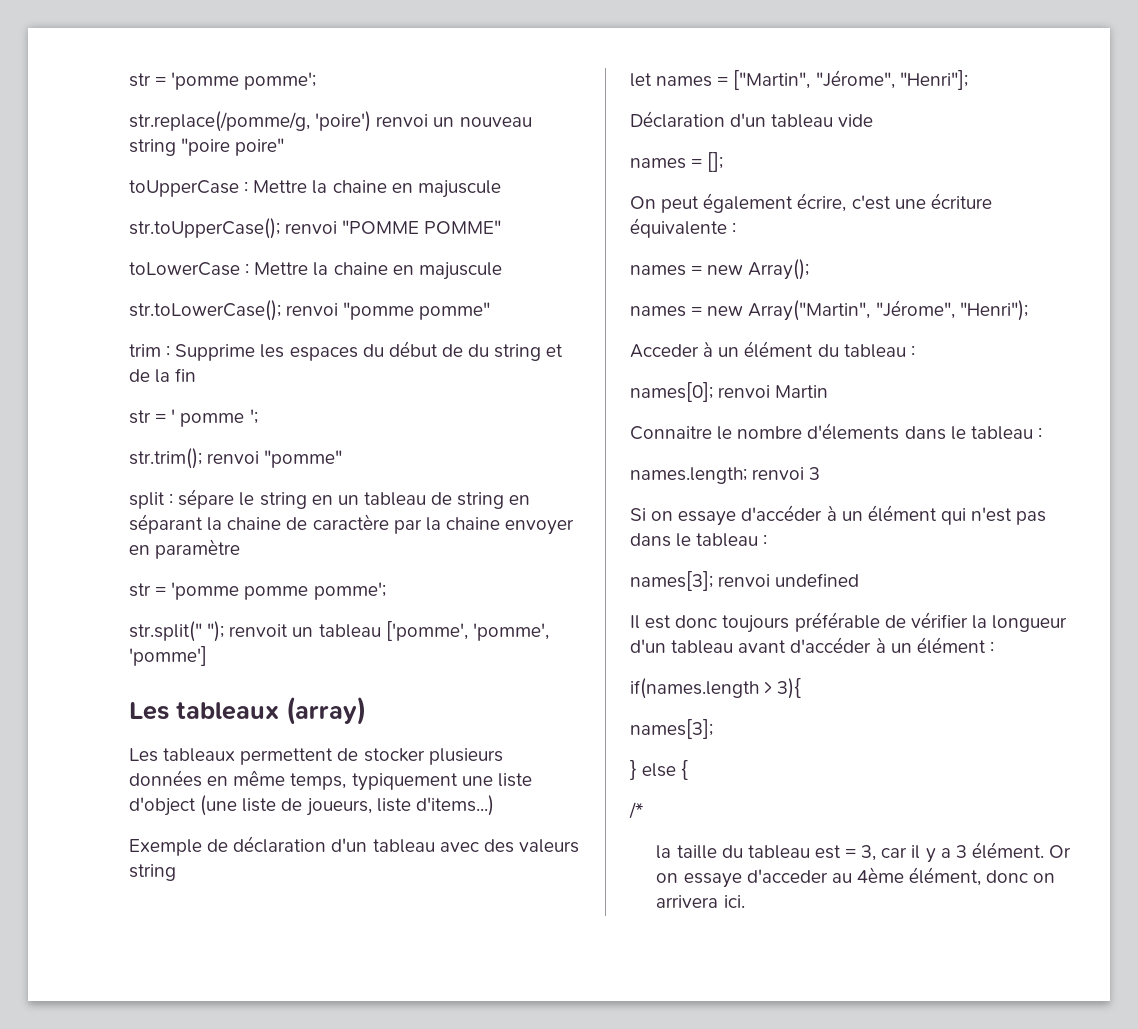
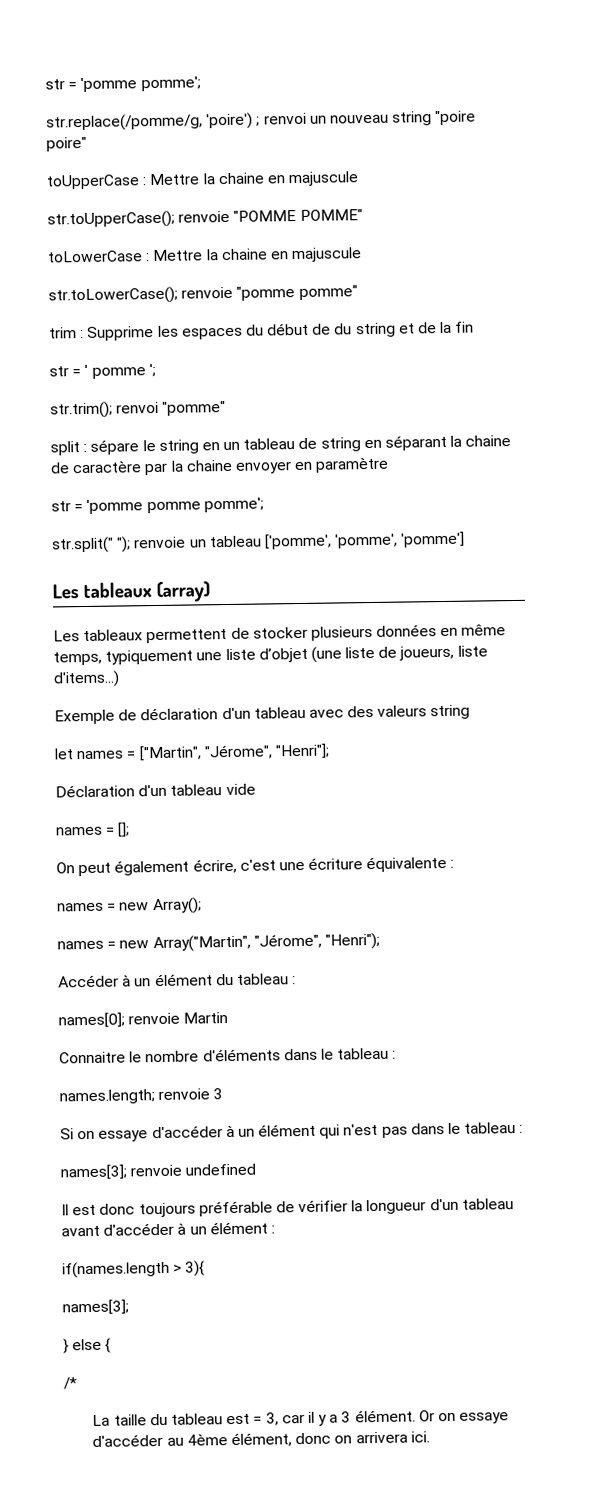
- str.replace(/pomme/g, 'poire') renvoi un nouveau string "poire poire"
+ str.replace(/pomme/g, 'poire') ; renvoi un nouveau string "poire poire"
- str.toUpperCase(); renvoi "POMME POMME"
+ str.toUpperCase(); renvoie "POMME POMME"
- str.toLowerCase(); renvoi "pomme pomme"
+ str.toLowerCase(); renvoie "pomme pomme"
- str.split(" "); renvoit un tableau ['pomme', 'pomme', 'pomme']
+ str.split(" "); renvoie un tableau ['pomme', 'pomme', 'pomme']
- Les tableaux permettent de stocker plusieurs données en même temps, typiquement une liste d'object (une liste de joueurs, liste d'items...)
+ Les tableaux permettent de stocker plusieurs données en même temps, typiquement une liste d’objet (une liste de joueurs, liste d'items...)
- Acceder à un élément du tableau :
+ Accéder à un élément du tableau :
- names[0]; renvoi Martin
+ names[0]; renvoie Martin
- Connaitre le nombre d'élements dans le tableau :
+ Connaitre le nombre d'éléments dans le tableau :
- names.length; renvoi 3
+ names.length; renvoie 3
- names[3]; renvoi undefined
+ names[3]; renvoie undefined
- la taille du tableau est = 3, car il y a 3 élément.
+ La taille du tableau est = 3, car il y a 3 élément.
- Or on essaye d'acceder au 4ème élément, donc on arrivera ici.
+ Or on essaye d'accéder au 4ème élément, donc on arrivera ici.

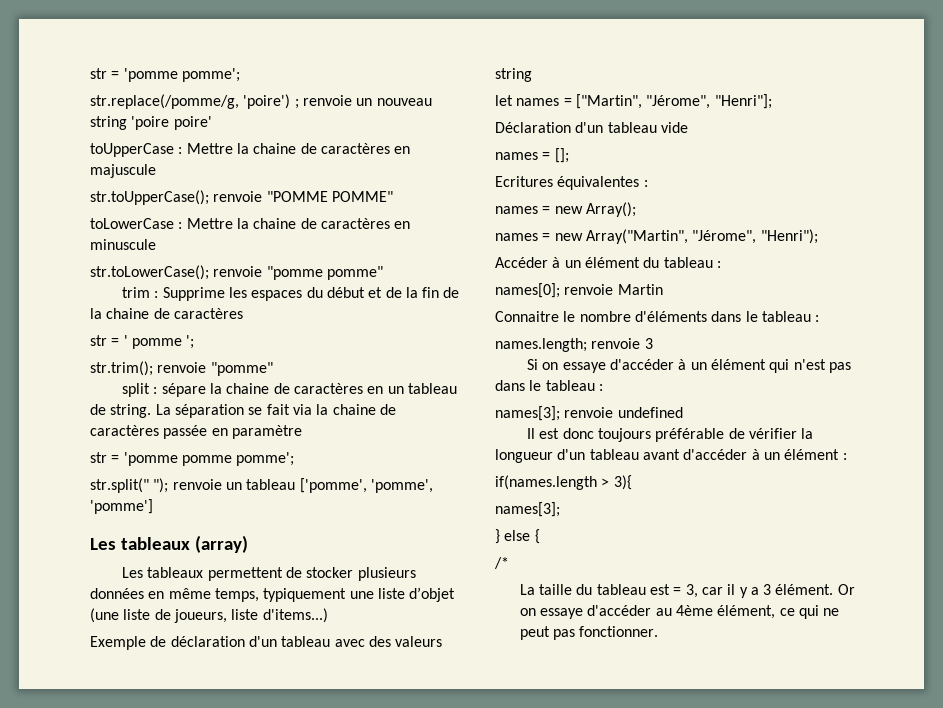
- str.replace(/pomme/g, 'poire') ; renvoi un nouveau string "poire poire"
+ str.replace(/pomme/g, 'poire') ; renvoie un nouveau string 'poire poire'
- toUpperCase : Mettre la chaine en majuscule
+ toUpperCase : Mettre la chaine de caractères en majuscule
- toLowerCase : Mettre la chaine en majuscule
+ toLowerCase : Mettre la chaine de caractères en minuscule
- trim : Supprime les espaces du début de du string et de la fin
+ trim : Supprime les espaces du début et de la fin de la chaine de caractères
- str.trim(); renvoi "pomme"
+ str.trim(); renvoie "pomme"
- split : sépare le string en un tableau de string en séparant la chaine de caractère par la chaine envoyer en paramètre
+ split : sépare la chaine de caractères en un tableau de string. La séparation se fait via la chaine de caractères passée en paramètre
- On peut également écrire, c'est une écriture équivalente :
+ Ecritures équivalentes :
- Or on essaye d'accéder au 4ème élément, donc on arrivera ici.
+ Or on essaye d'accéder au 4ème élément, ce qui ne peut pas fonctionner.

